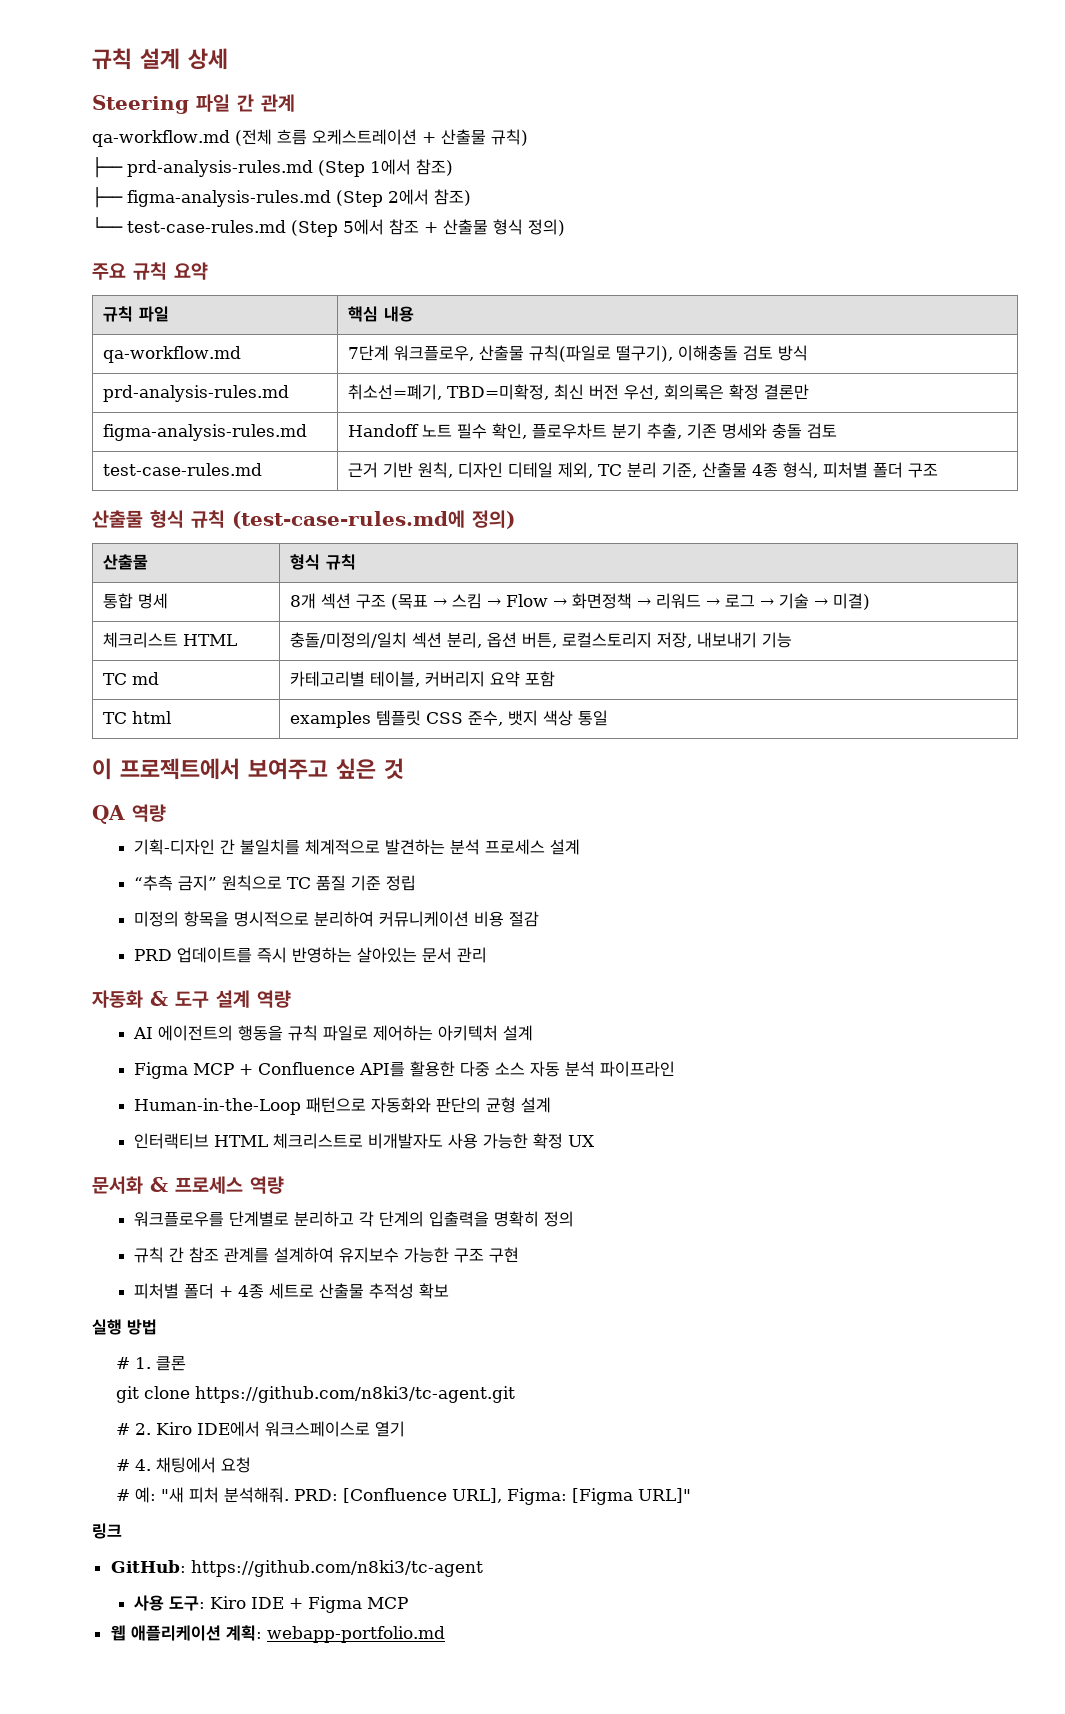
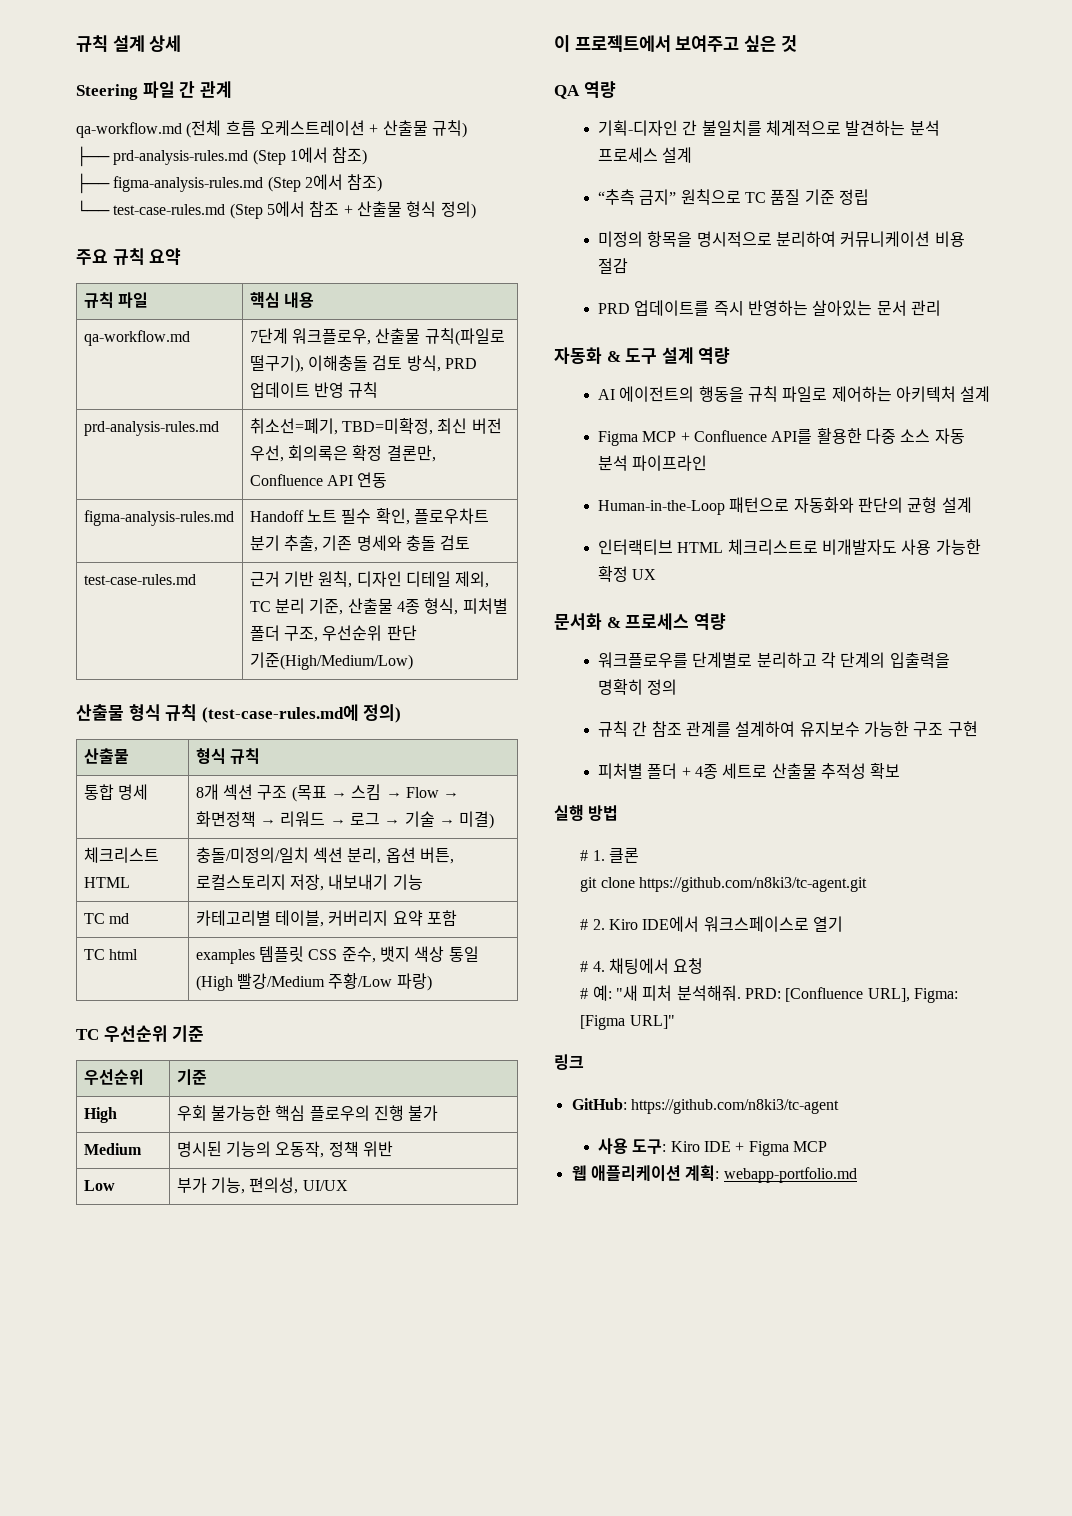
- qa-workflow.md | 7단계 워크플로우, 산출물 규칙(파일로 떨구기), 이해충돌 검토 방식
+ qa-workflow.md | 7단계 워크플로우, 산출물 규칙(파일로 떨구기), 이해충돌 검토 방식, PRD 업데이트 반영 규칙
- prd-analysis-rules.md | 취소선=폐기, TBD=미확정, 최신 버전 우선, 회의록은 확정 결론만
+ prd-analysis-rules.md | 취소선=폐기, TBD=미확정, 최신 버전 우선, 회의록은 확정 결론만, Confluence API 연동
- test-case-rules.md | 근거 기반 원칙, 디자인 디테일 제외, TC 분리 기준, 산출물 4종 형식, 피처별 폴더 구조
+ test-case-rules.md | 근거 기반 원칙, 디자인 디테일 제외, TC 분리 기준, 산출물 4종 형식, 피처별 폴더 구조, 우선순위 판단 기준(High/Medium/Low)
- TC html | examples 템플릿 CSS 준수, 뱃지 색상 통일
+ TC html | examples 템플릿 CSS 준수, 뱃지 색상 통일 (High 빨강/Medium 주황/Low 파랑)
+ TC 우선순위 기준
+ 우선순위 | 기준
+ High | 우회 불가능한 핵심 플로우의 진행 불가
+ Medium | 명시된 기능의 오동작, 정책 위반
+ Low | 부가 기능, 편의성, UI/UX

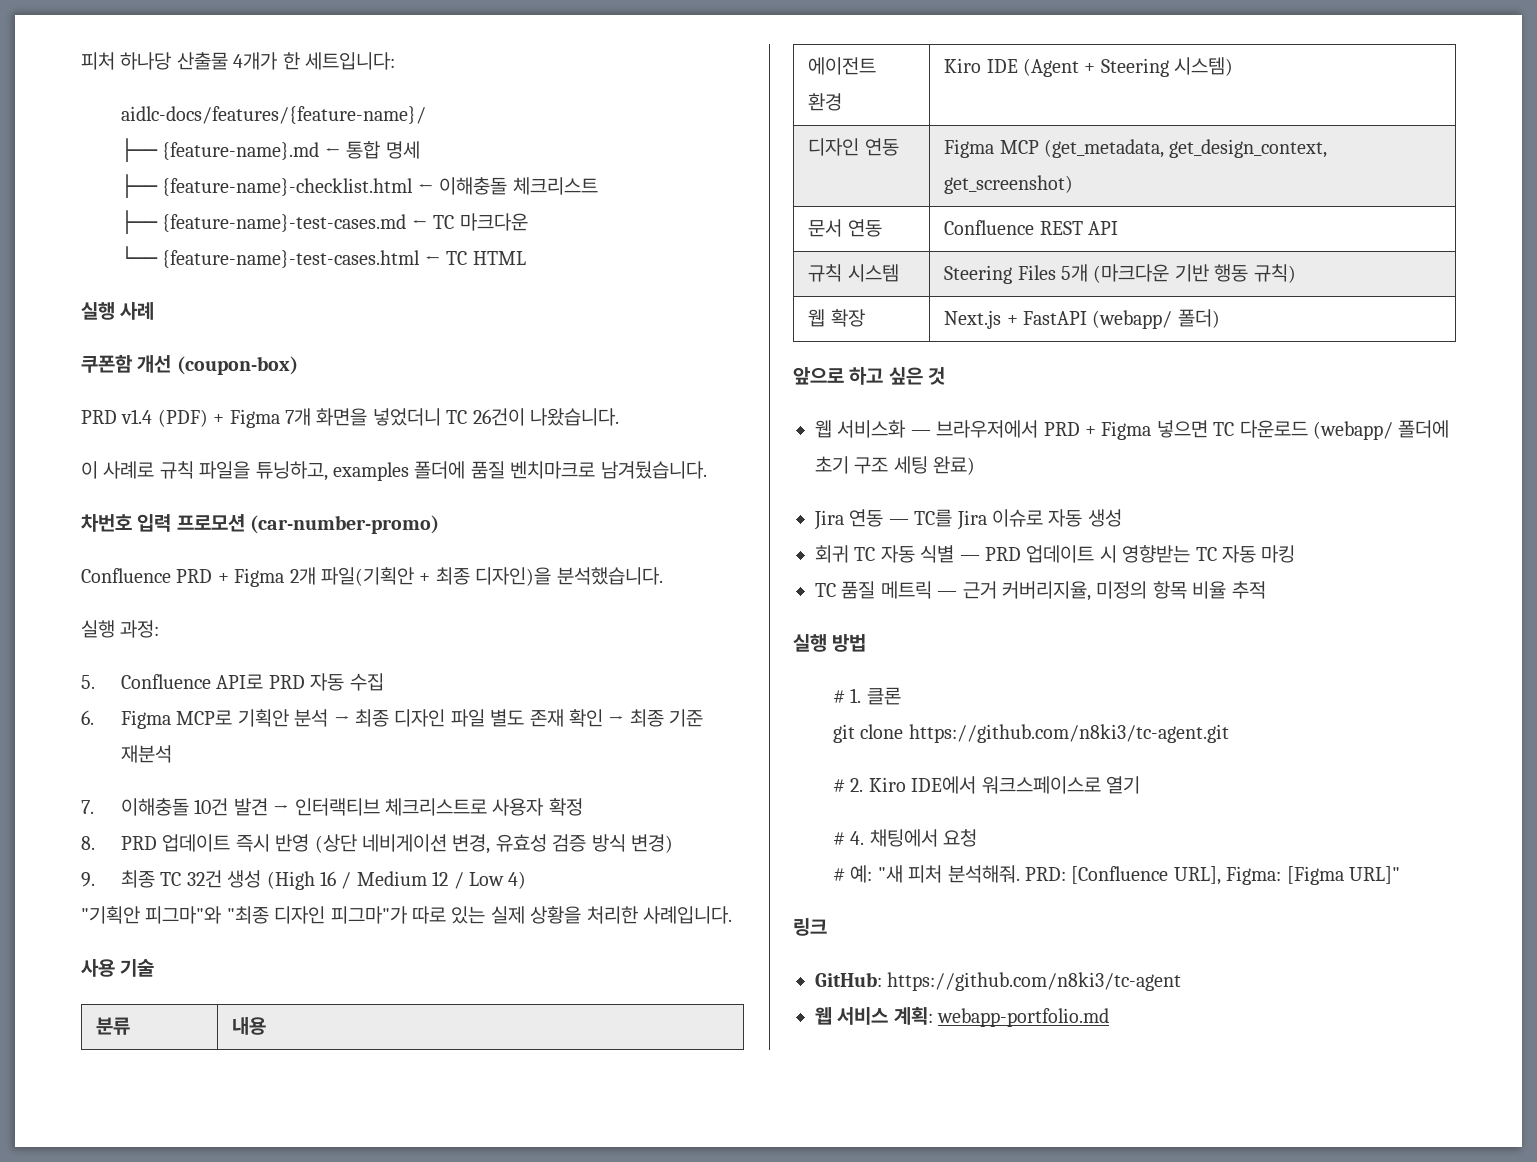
- 규칙 설계 상세
- Steering 파일 간 관계
- qa-workflow.md (전체 흐름 오케스트레이션 + 산출물 규칙)
- ├── prd-analysis-rules.md (Step 1에서 참조)
- ├── figma-analysis-rules.md (Step 2에서 참조)
- └── test-case-rules.md (Step 5에서 참조 + 산출물 형식 정의)
- 주요 규칙 요약
- 규칙 파일 | 핵심 내용
- qa-workflow.md | 7단계 워크플로우, 산출물 규칙(파일로 떨구기), 이해충돌 검토 방식, PRD 업데이트 반영 규칙
- prd-analysis-rules.md | 취소선=폐기, TBD=미확정, 최신 버전 우선, 회의록은 확정 결론만, Confluence API 연동
- figma-analysis-rules.md | Handoff 노트 필수 확인, 플로우차트 분기 추출, 기존 명세와 충돌 검토
- test-case-rules.md | 근거 기반 원칙, 디자인 디테일 제외, TC 분리 기준, 산출물 4종 형식, 피처별 폴더 구조, 우선순위 판단 기준(High/Medium/Low)
- 산출물 형식 규칙 (test-case-rules.md에 정의)
- 산출물 | 형식 규칙
- 통합 명세 | 8개 섹션 구조 (목표 → 스킴 → Flow → 화면정책 → 리워드 → 로그 → 기술 → 미결)
- 체크리스트 HTML | 충돌/미정의/일치 섹션 분리, 옵션 버튼, 로컬스토리지 저장, 내보내기 기능
- TC md | 카테고리별 테이블, 커버리지 요약 포함
- TC html | examples 템플릿 CSS 준수, 뱃지 색상 통일 (High 빨강/Medium 주황/Low 파랑)
- TC 우선순위 기준
- 우선순위 | 기준
- High | 우회 불가능한 핵심 플로우의 진행 불가
- Medium | 명시된 기능의 오동작, 정책 위반
- Low | 부가 기능, 편의성, UI/UX
- 이 프로젝트에서 보여주고 싶은 것
- QA 역량
- 기획-디자인 간 불일치를 체계적으로 발견하는 분석 프로세스 설계
- “추측 금지” 원칙으로 TC 품질 기준 정립
- 미정의 항목을 명시적으로 분리하여 커뮤니케이션 비용 절감
- PRD 업데이트를 즉시 반영하는 살아있는 문서 관리
- 자동화 & 도구 설계 역량
- AI 에이전트의 행동을 규칙 파일로 제어하는 아키텍처 설계
- Figma MCP + Confluence API를 활용한 다중 소스 자동 분석 파이프라인
- Human-in-the-Loop 패턴으로 자동화와 판단의 균형 설계
- 인터랙티브 HTML 체크리스트로 비개발자도 사용 가능한 확정 UX
- 문서화 & 프로세스 역량
- 워크플로우를 단계별로 분리하고 각 단계의 입출력을 명확히 정의
- 규칙 간 참조 관계를 설계하여 유지보수 가능한 구조 구현
- 피처별 폴더 + 4종 세트로 산출물 추적성 확보
+ 피처 하나당 산출물 4개가 한 세트입니다:
+ aidlc-docs/features/{feature-name}/
+ ├── {feature-name}.md ← 통합 명세
+ ├── {feature-name}-checklist.html ← 이해충돌 체크리스트
+ ├── {feature-name}-test-cases.md ← TC 마크다운
+ └── {feature-name}-test-cases.html ← TC HTML
+ 실행 사례
+ 쿠폰함 개선 (coupon-box)
+ PRD v1.4 (PDF) + Figma 7개 화면을 넣었더니 TC 26건이 나왔습니다.
+ 이 사례로 규칙 파일을 튜닝하고, examples 폴더에 품질 벤치마크로 남겨뒀습니다.
+ 차번호 입력 프로모션 (car-number-promo)
+ Confluence PRD + Figma 2개 파일(기획안 + 최종 디자인)을 분석했습니다.
+ 실행 과정:
+ 5. Confluence API로 PRD 자동 수집
+ 6. Figma MCP로 기획안 분석 → 최종 디자인 파일 별도 존재 확인 → 최종 기준 재분석
+ 7. 이해충돌 10건 발견 → 인터랙티브 체크리스트로 사용자 확정
+ 8. PRD 업데이트 즉시 반영 (상단 네비게이션 변경, 유효성 검증 방식 변경)
+ 9. 최종 TC 32건 생성 (High 16 / Medium 12 / Low 4)
+ "기획안 피그마"와 "최종 디자인 피그마"가 따로 있는 실제 상황을 처리한 사례입니다.
+ 사용 기술
+ 분류 | 내용
+ 에이전트 환경 | Kiro IDE (Agent + Steering 시스템)
+ 디자인 연동 | Figma MCP (get_metadata, get_design_context, get_screenshot)
+ 문서 연동 | Confluence REST API
+ 규칙 시스템 | Steering Files 5개 (마크다운 기반 행동 규칙)
+ 웹 확장 | Next.js + FastAPI (webapp/ 폴더)
+ 앞으로 하고 싶은 것
+ 웹 서비스화 — 브라우저에서 PRD + Figma 넣으면 TC 다운로드 (webapp/ 폴더에 초기 구조 세팅 완료)
+ Jira 연동 — TC를 Jira 이슈로 자동 생성
+ 회귀 TC 자동 식별 — PRD 업데이트 시 영향받는 TC 자동 마킹
+ TC 품질 메트릭 — 근거 커버리지율, 미정의 항목 비율 추적
- 사용 도구: Kiro IDE + Figma MCP
- 웹 애플리케이션 계획: webapp-portfolio.md
+ 웹 서비스 계획: webapp-portfolio.md

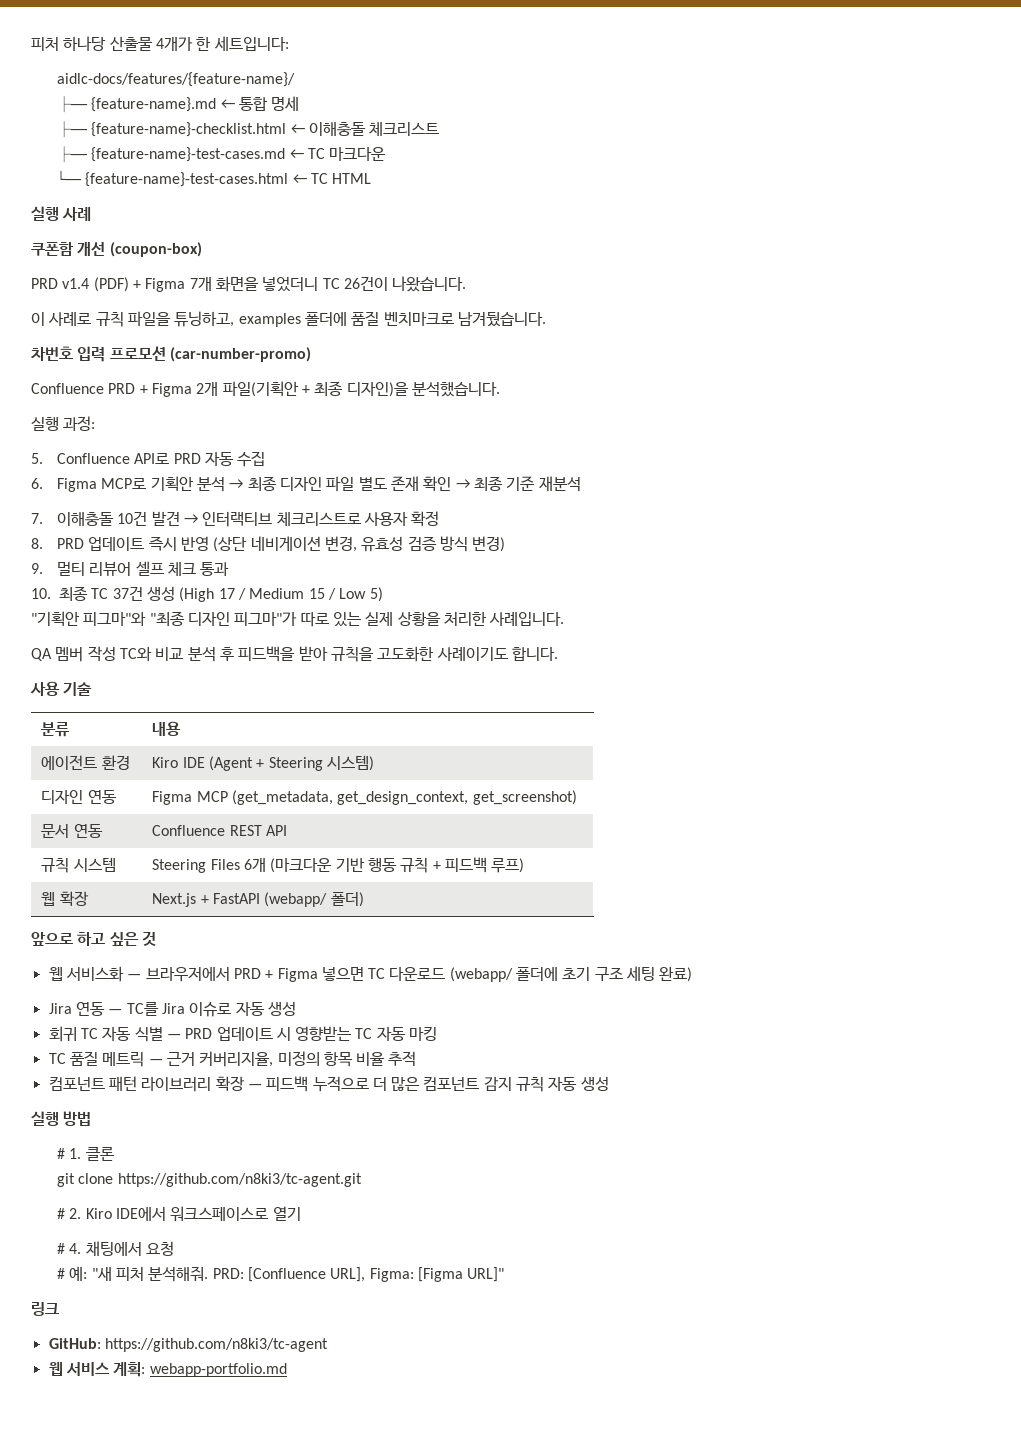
- 9. 최종 TC 32건 생성 (High 16 / Medium 12 / Low 4)
+ 9. 멀티 리뷰어 셀프 체크 통과
+ 10. 최종 TC 37건 생성 (High 17 / Medium 15 / Low 5)
+ QA 멤버 작성 TC와 비교 분석 후 피드백을 받아 규칙을 고도화한 사례이기도 합니다.
- 규칙 시스템 | Steering Files 5개 (마크다운 기반 행동 규칙)
+ 규칙 시스템 | Steering Files 6개 (마크다운 기반 행동 규칙 + 피드백 루프)
+ 컴포넌트 패턴 라이브러리 확장 — 피드백 누적으로 더 많은 컴포넌트 감지 규칙 자동 생성

